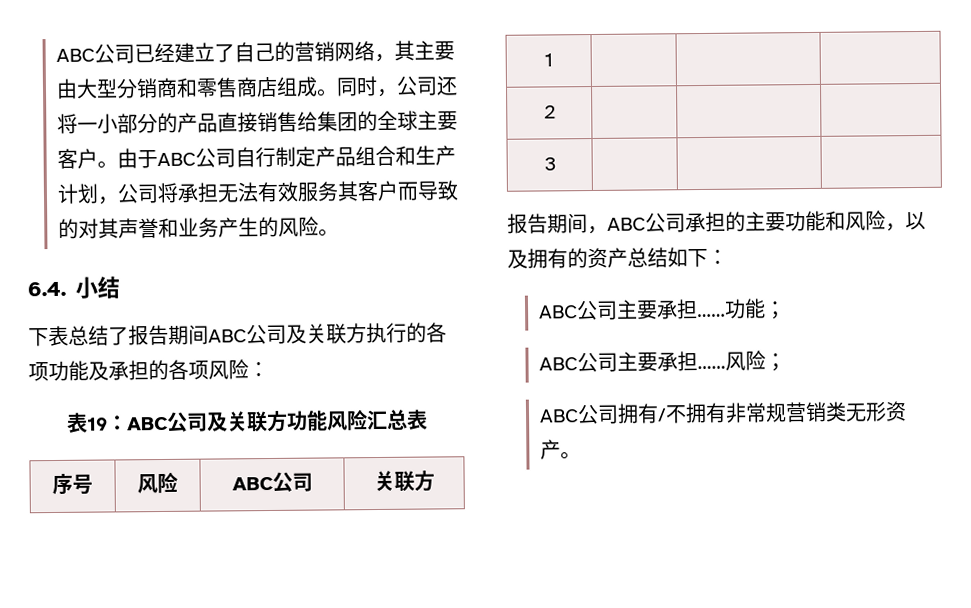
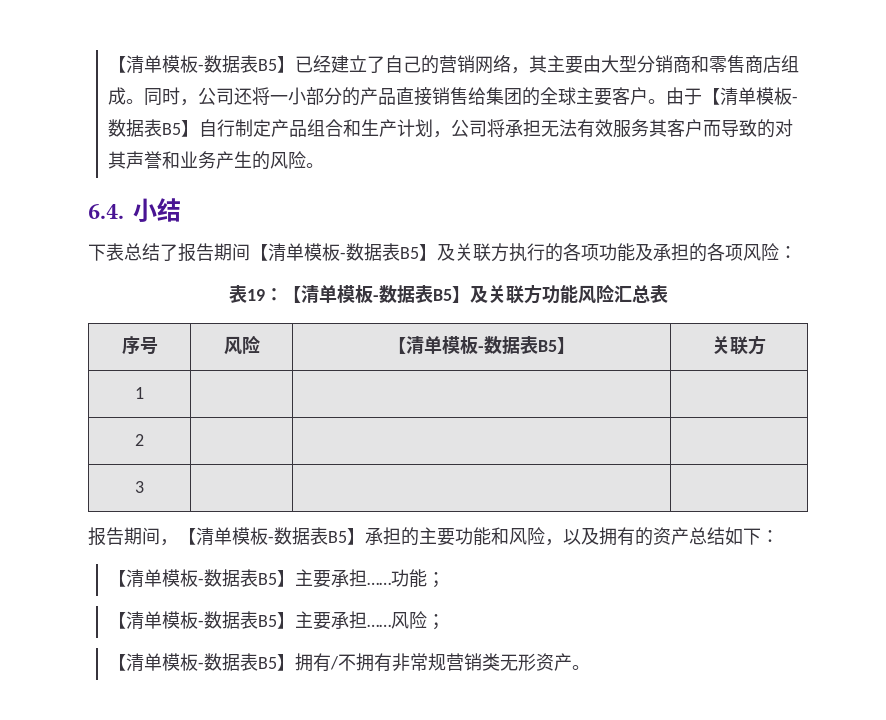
- ABC公司已经建立了自己的营销网络，其主要由大型分销商和零售商店组成。
+ 【清单模板-数据表B5】已经建立了自己的营销网络，其主要由大型分销商和零售商店组成。
- 由于ABC公司自行制定产品组合和生产计划，公司将承担无法有效服务其客户而导致的对其声誉和业务产生的风险。
+ 由于【清单模板-数据表B5】自行制定产品组合和生产计划，公司将承担无法有效服务其客户而导致的对其声誉和业务产生的风险。
- 下表总结了报告期间ABC公司及关联方执行的各项功能及承担的各项风险：
+ 下表总结了报告期间【清单模板-数据表B5】及关联方执行的各项功能及承担的各项风险：
- 表19：ABC公司及关联方功能风险汇总表
+ 表19：【清单模板-数据表B5】及关联方功能风险汇总表
- 序号 | 风险 | ABC公司 | 关联方
+ 序号 | 风险 | 【清单模板-数据表B5】 | 关联方
- 报告期间，ABC公司承担的主要功能和风险，以及拥有的资产总结如下：
- ABC公司主要承担……
+ 报告期间，【清单模板-数据表B5】承担的主要功能和风险，以及拥有的资产总结如下：
+ 【清单模板-数据表B5】主要承担……
  功能；
- ABC公司主要承担……
+ 【清单模板-数据表B5】主要承担……
- ABC公司拥有/不拥有非常规营销类无形资产。
+ 【清单模板-数据表B5】拥有/不拥有非常规营销类无形资产。

